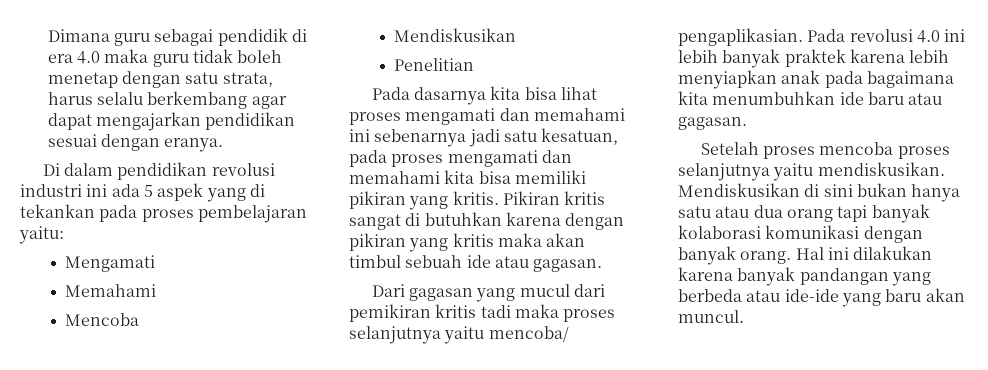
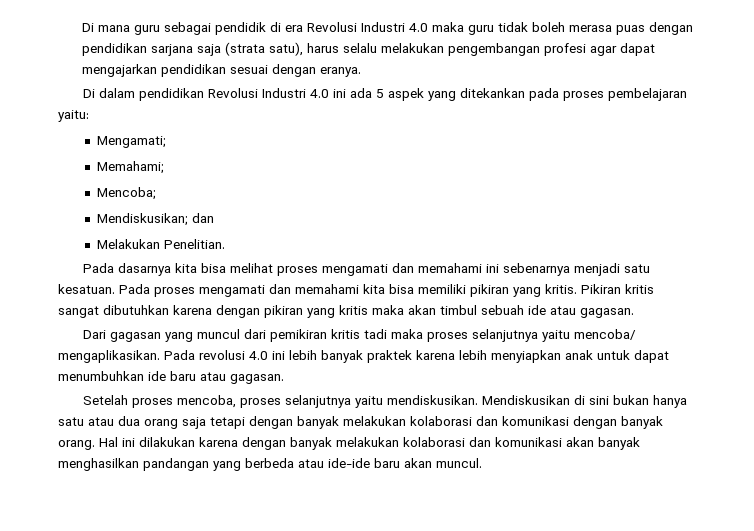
- Dimana guru sebagai pendidik di era 4.0 maka guru tidak boleh menetap dengan satu strata, harus selalu berkembang agar dapat mengajarkan pendidikan sesuai dengan eranya.
+ Di mana guru sebagai pendidik di era Revolusi Industri 4.0 maka guru tidak boleh merasa puas dengan pendidikan sarjana saja (strata satu), harus selalu melakukan pengembangan profesi agar dapat mengajarkan pendidikan sesuai dengan eranya.
- Di dalam pendidikan revolusi industri ini ada 5 aspek yang di tekankan pada proses pembelajaran yaitu:
+ Di dalam pendidikan Revolusi Industri 4.0 ini ada 5 aspek yang ditekankan pada proses pembelajaran yaitu:
- Mengamati
- Memahami
- Mencoba
- Mendiskusikan
- Penelitian
+ Mengamati;
+ Memahami;
+ Mencoba;
+ Mendiskusikan; dan
+ Melakukan Penelitian.
- Pada dasarnya kita bisa lihat proses mengamati dan memahami ini sebenarnya jadi satu kesatuan, pada proses mengamati dan memahami kita bisa memiliki pikiran yang kritis.
+ Pada dasarnya kita bisa melihat proses mengamati dan memahami ini sebenarnya menjadi satu kesatuan. Pada proses mengamati dan memahami kita bisa memiliki pikiran yang kritis.
- Pikiran kritis sangat di butuhkan karena dengan pikiran yang kritis maka akan timbul sebuah ide atau gagasan.
+ Pikiran kritis sangat dibutuhkan karena dengan pikiran yang kritis maka akan timbul sebuah ide atau gagasan.
- Dari gagasan yang mucul dari pemikiran kritis tadi maka proses selanjutnya yaitu mencoba/ pengaplikasian.
+ Dari gagasan yang muncul dari pemikiran kritis tadi maka proses selanjutnya yaitu mencoba/ mengaplikasikan.
- Pada revolusi 4.0 ini lebih banyak praktek karena lebih menyiapkan anak pada bagaimana kita menumbuhkan ide baru atau gagasan.
+ Pada revolusi 4.0 ini lebih banyak praktek karena lebih menyiapkan anak untuk dapat menumbuhkan ide baru atau gagasan.
- Setelah proses mencoba proses selanjutnya yaitu mendiskusikan.
+ Setelah proses mencoba, proses selanjutnya yaitu mendiskusikan.
- Mendiskusikan di sini bukan hanya satu atau dua orang tapi banyak kolaborasi komunikasi dengan banyak orang.
+ Mendiskusikan di sini bukan hanya satu atau dua orang saja tetapi dengan banyak melakukan kolaborasi dan komunikasi dengan banyak orang.
- Hal ini dilakukan karena banyak pandangan yang berbeda atau ide-ide yang baru akan muncul.
+ Hal ini dilakukan karena dengan banyak melakukan kolaborasi dan komunikasi akan banyak menghasilkan pandangan yang berbeda atau ide-ide baru akan muncul.

